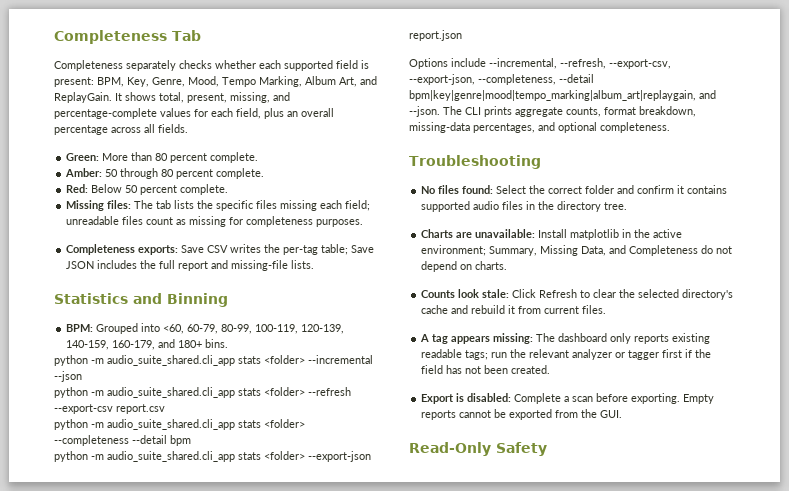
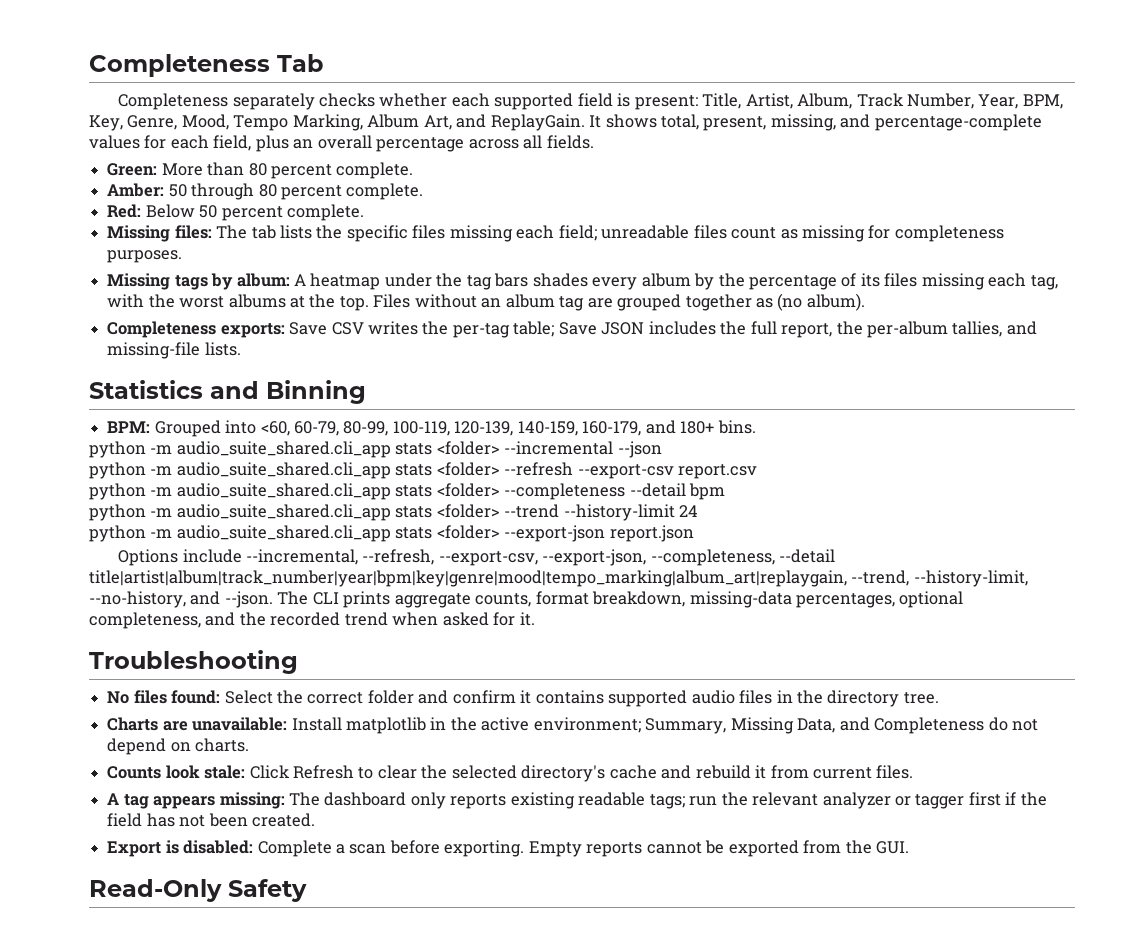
- Completeness separately checks whether each supported field is present: BPM, Key, Genre, Mood, Tempo Marking, Album Art, and ReplayGain.
+ Completeness separately checks whether each supported field is present: Title, Artist, Album, Track Number, Year, BPM, Key, Genre, Mood, Tempo Marking, Album Art, and ReplayGain.
+ Missing tags by album: A heatmap under the tag bars shades every album by the percentage of its files missing each tag, with the worst albums at the top. Files without an album tag are grouped together as (no album).
- Completeness exports: Save CSV writes the per-tag table; Save JSON includes the full report and missing-file lists.
+ Completeness exports: Save CSV writes the per-tag table; Save JSON includes the full report, the per-album tallies, and missing-file lists.
+ python -m audio_suite_shared.cli_app stats <folder> --trend --history-limit 24
- Options include --incremental, --refresh, --export-csv, --export-json, --completeness, --detail bpm|key|genre|mood|tempo_marking|album_art|replaygain, and --json.
+ Options include --incremental, --refresh, --export-csv, --export-json, --completeness, --detail title|artist|album|track_number|year|bpm|key|genre|mood|tempo_marking|album_art|replaygain, --trend, --history-limit, --no-history, and --json.
- The CLI prints aggregate counts, format breakdown, missing-data percentages, and optional completeness.
+ The CLI prints aggregate counts, format breakdown, missing-data percentages, optional completeness, and the recorded trend when asked for it.

